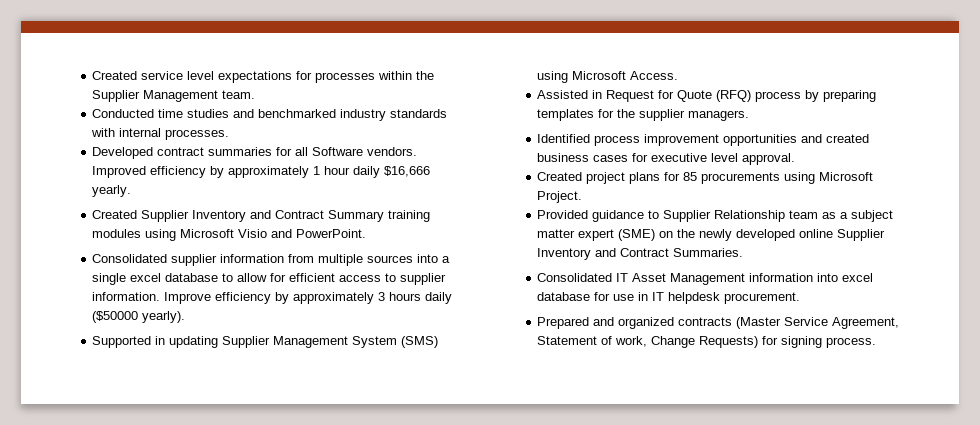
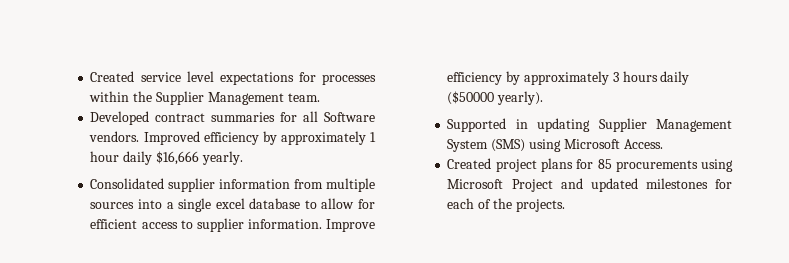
- Conducted time studies and benchmarked industry standards with internal processes.
- Created Supplier Inventory and Contract Summary training modules using Microsoft Visio and PowerPoint.
- Assisted in Request for Quote (RFQ) process by preparing templates for the supplier managers.
- Identified process improvement opportunities and created business cases for executive level approval.
- Created project plans for 85 procurements using Microsoft Project.
- Provided guidance to Supplier Relationship team as a subject matter expert (SME) on the newly developed online Supplier Inventory and Contract Summaries.
- Consolidated IT Asset Management information into excel database for use in IT helpdesk procurement.
- Prepared and organized contracts (Master Service Agreement, Statement of work, Change Requests) for signing process.
+ Created project plans for 85 procurements using Microsoft Project and updated milestones for each of the projects.

